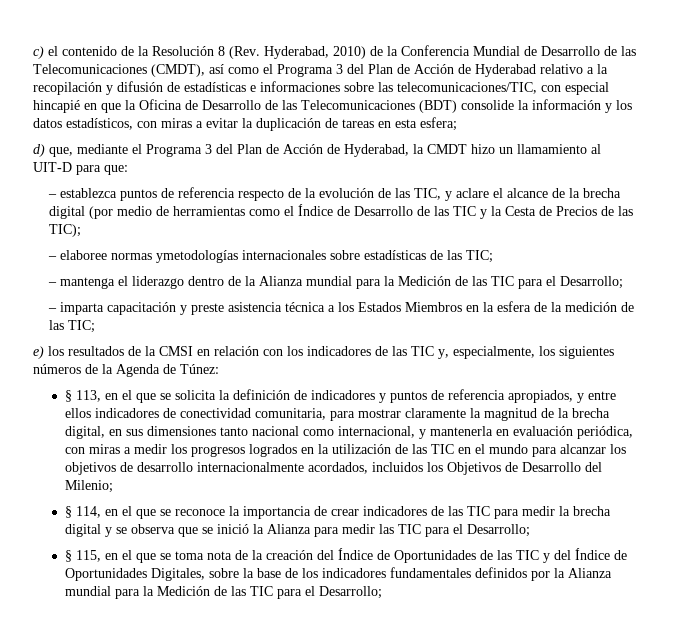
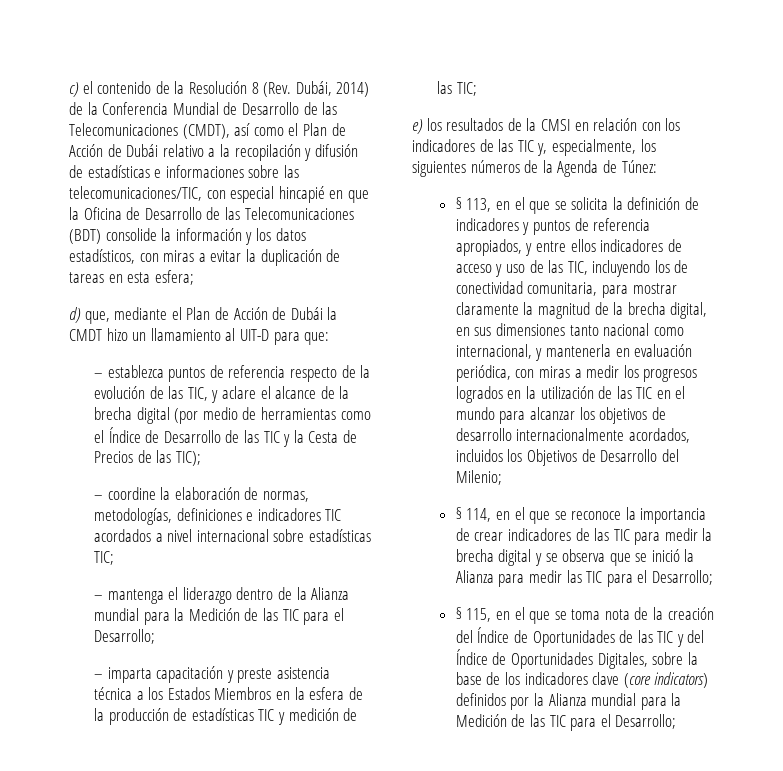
- c) el contenido de la Resolución 8 (Rev. Hyderabad, 2010) de la Conferencia Mundial de Desarrollo de las Telecomunicaciones (CMDT), así como el Programa 3 del Plan de Acción de Hyderabad relativo a la recopilación y difusión de estadísticas e informaciones sobre las telecomunicaciones/TIC, con especial hincapié en que la Oficina de Desarrollo de las Telecomunicaciones (BDT) consolide la información y los datos estadísticos, con miras a evitar la duplicación de tareas en esta esfera;
+ c) el contenido de la Resolución 8 (Rev. Dubái, 2014) de la Conferencia Mundial de Desarrollo de las Telecomunicaciones (CMDT), así como el Plan de Acción de Dubái relativo a la recopilación y difusión de estadísticas e informaciones sobre las telecomunicaciones/TIC, con especial hincapié en que la Oficina de Desarrollo de las Telecomunicaciones (BDT) consolide la información y los datos estadísticos, con miras a evitar la duplicación de tareas en esta esfera;
- d) que, mediante el Programa 3 del Plan de Acción de Hyderabad, la CMDT hizo un llamamiento al UIT-D para que:
+ d) que, mediante el Plan de Acción de Dubái la CMDT hizo un llamamiento al UIT-D para que:
- – elaboree normas ymetodologías internacionales sobre estadísticas de las TIC;
+ – coordine la elaboración de normas, metodologías, definiciones e indicadores TIC acordados a nivel internacional sobre estadísticas TIC;
- – imparta capacitación y preste asistencia técnica a los Estados Miembros en la esfera de la medición de las TIC;
+ – imparta capacitación y preste asistencia técnica a los Estados Miembros en la esfera de la producción de estadísticas TIC y medición de las TIC;
- § 113, en el que se solicita la definición de indicadores y puntos de referencia apropiados, y entre ellos indicadores de conectividad comunitaria, para mostrar claramente la magnitud de la brecha digital, en sus dimensiones tanto nacional como internacional, y mantenerla en evaluación periódica, con miras a medir los progresos logrados en la utilización de las TIC en el mundo para alcanzar los objetivos de desarrollo internacionalmente acordados, incluidos los Objetivos de Desarrollo del Milenio;
+ § 113, en el que se solicita la definición de indicadores y puntos de referencia apropiados, y entre ellos indicadores de acceso y uso de las TIC, incluyendo los de conectividad comunitaria, para mostrar claramente la magnitud de la brecha digital, en sus dimensiones tanto nacional como internacional, y mantenerla en evaluación periódica, con miras a medir los progresos logrados en la utilización de las TIC en el mundo para alcanzar los objetivos de desarrollo internacionalmente acordados, incluidos los Objetivos de Desarrollo del Milenio;
- § 115, en el que se toma nota de la creación del Índice de Oportunidades de las TIC y del Índice de Oportunidades Digitales, sobre la base de los indicadores fundamentales definidos por la Alianza mundial para la Medición de las TIC para el Desarrollo;
+ § 115, en el que se toma nota de la creación del Índice de Oportunidades de las TIC y del Índice de Oportunidades Digitales, sobre la base de los indicadores clave (core indicators) definidos por la Alianza mundial para la Medición de las TIC para el Desarrollo;

